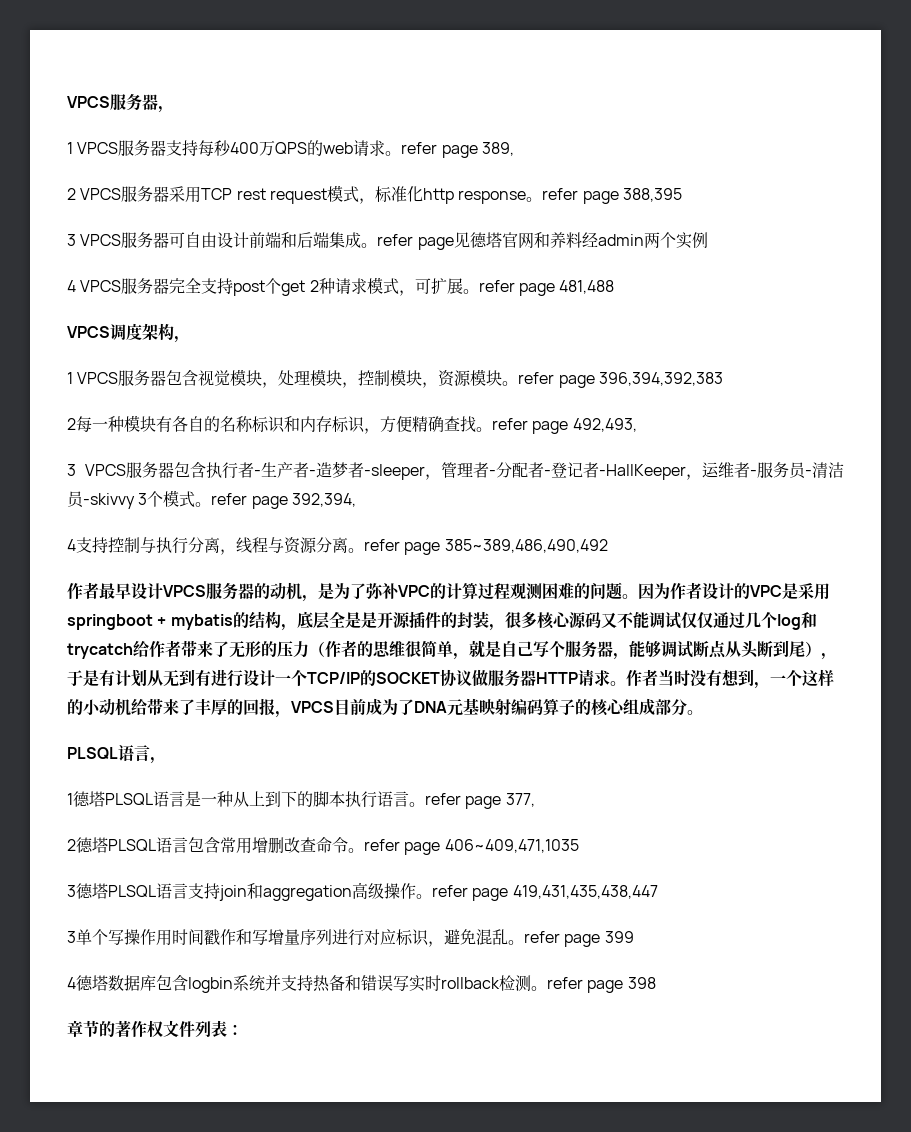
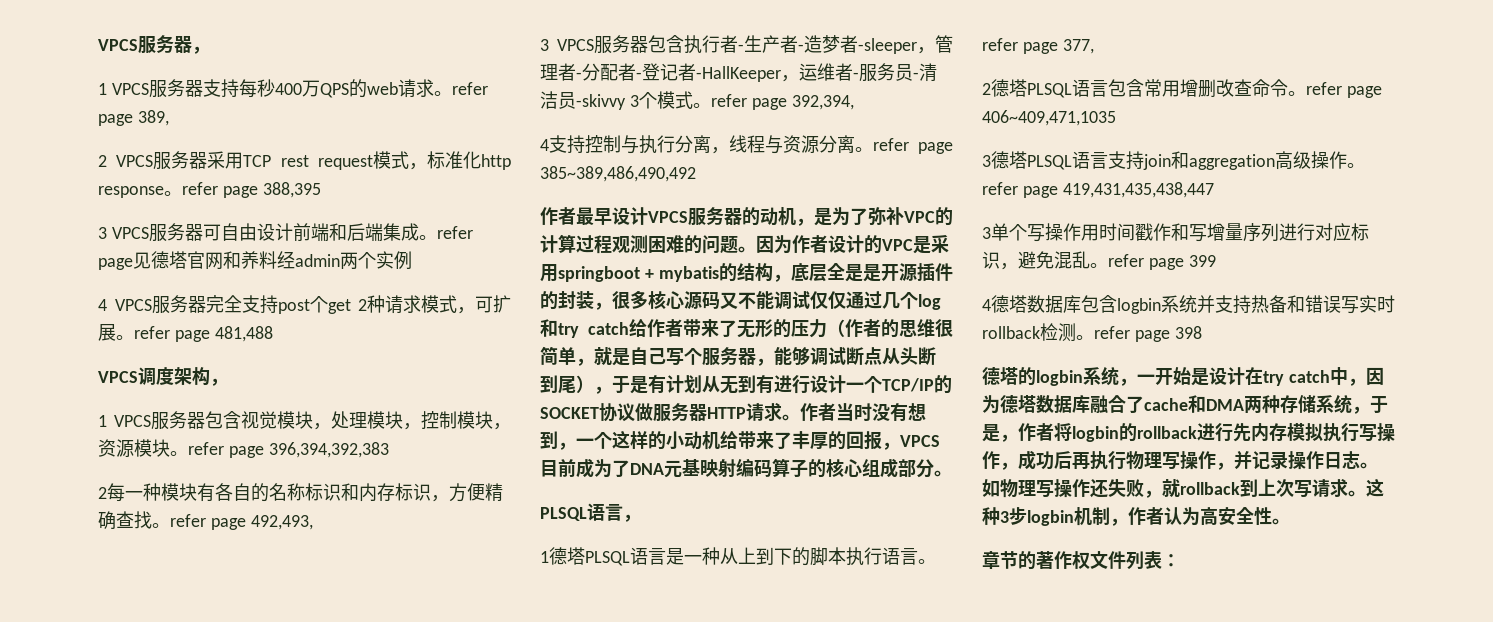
- 因为作者设计的VPC是采用springboot + mybatis的结构，底层全是是开源插件的封装，很多核心源码又不能调试仅仅通过几个log和trycatch给作者带来了无形的压力（作者的思维很简单，就是自己写个服务器，能够调试断点从头断到尾），于是有计划从无到有进行设计一个TCP/IP的SOCKET协议做服务器HTTP请求。
+ 因为作者设计的VPC是采用springboot + mybatis的结构，底层全是是开源插件的封装，很多核心源码又不能调试仅仅通过几个log和try catch给作者带来了无形的压力（作者的思维很简单，就是自己写个服务器，能够调试断点从头断到尾），于是有计划从无到有进行设计一个TCP/IP的SOCKET协议做服务器HTTP请求。
+ 德塔的logbin系统，一开始是设计在try catch中，因为德塔数据库融合了cache和DMA两种存储系统，于是，作者将logbin的rollback进行先内存模拟执行写操作，成功后再执行物理写操作，并记录操作日志。如物理写操作还失败，就rollback到上次写请求。这种3步logbin机制，作者认为高安全性。

